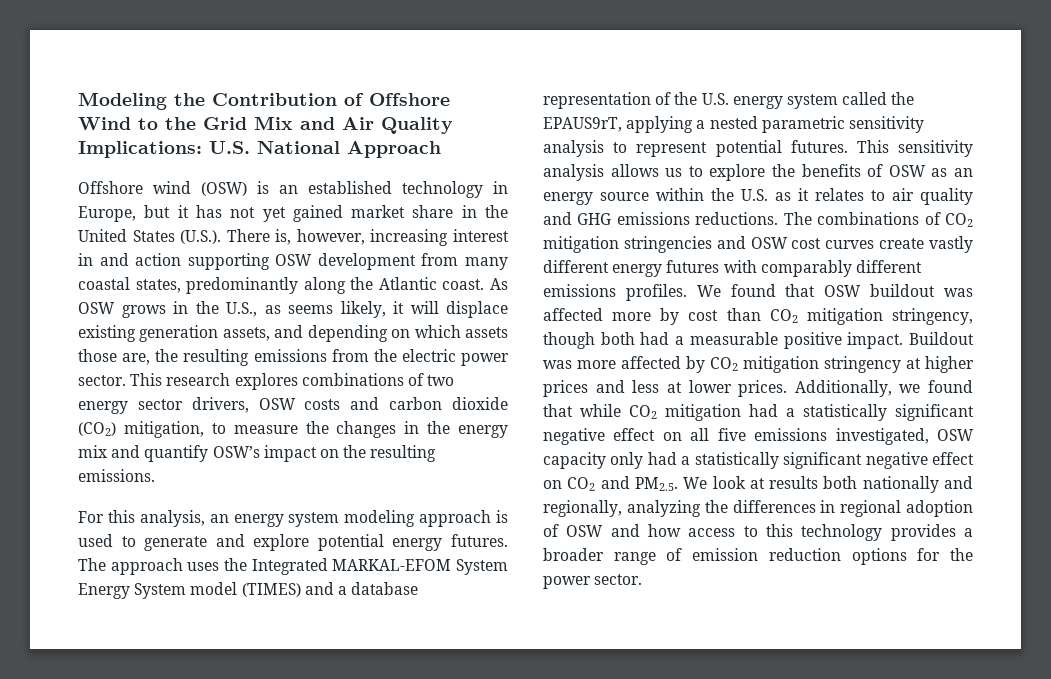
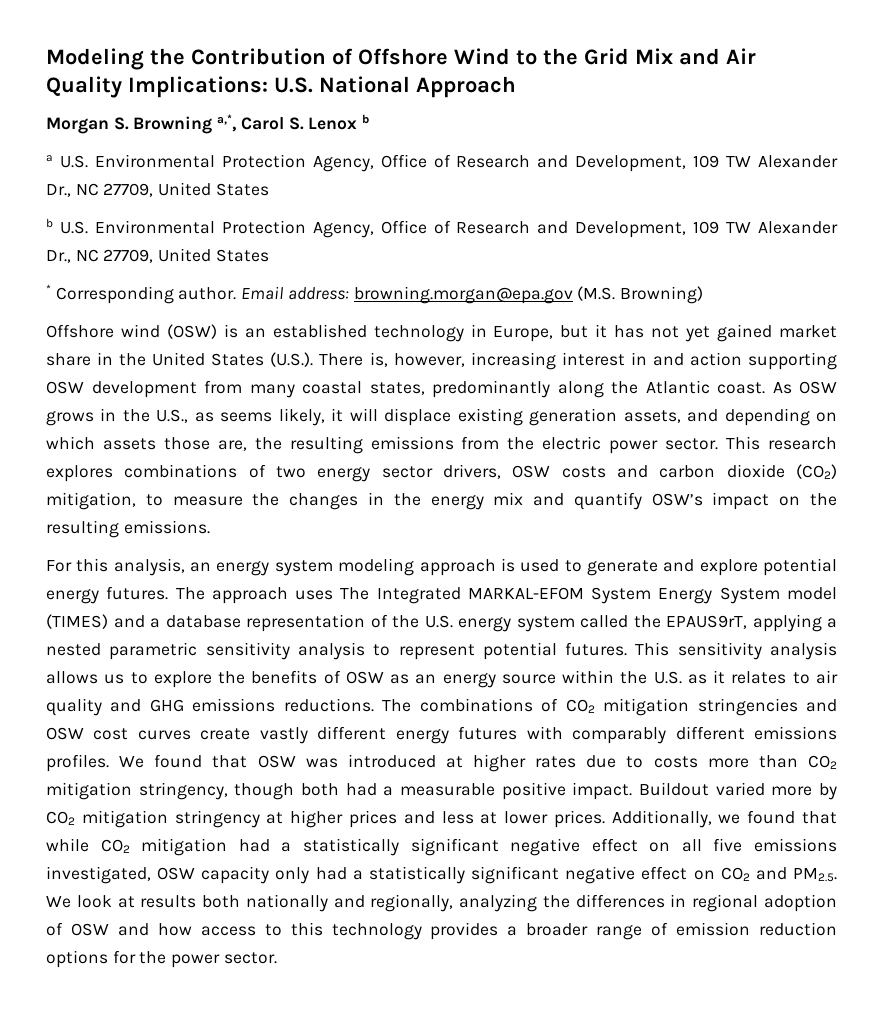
+ Morgan S. Browning a,*, Carol S. Lenox b
+ a U.S. Environmental Protection Agency, Office of Research and Development, 109 TW Alexander Dr., NC 27709, United States
+ b U.S. Environmental Protection Agency, Office of Research and Development, 109 TW Alexander Dr., NC 27709, United States
+ * Corresponding author. Email address: browning.morgan@epa.gov (M.S. Browning)
- The approach uses the Integrated MARKAL-EFOM System Energy System model (TIMES) and a database representation of the U.S. energy system called the EPAUS9rT, applying a nested parametric sensitivity analysis to represent potential futures.
+ The approach uses The Integrated MARKAL-EFOM System Energy System model (TIMES) and a database representation of the U.S. energy system called the EPAUS9rT, applying a nested parametric sensitivity analysis to represent potential futures.
- We found that OSW buildout was affected more by cost than CO2 mitigation stringency, though both had a measurable positive impact.
+ We found that OSW was introduced at higher rates due to costs more than CO2 mitigation stringency, though both had a measurable positive impact.
- Buildout was more affected by CO2 mitigation stringency at higher prices and less at lower prices.
+ Buildout varied more by CO2 mitigation stringency at higher prices and less at lower prices.

